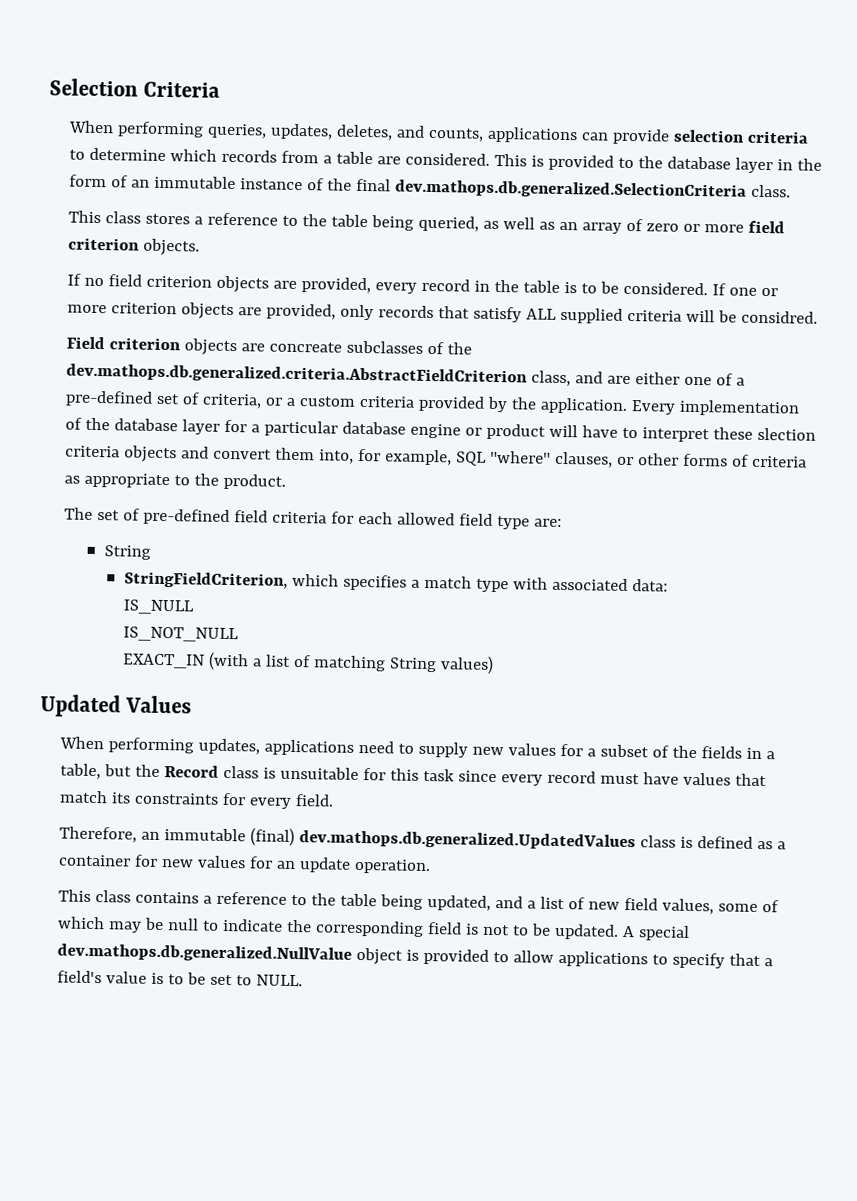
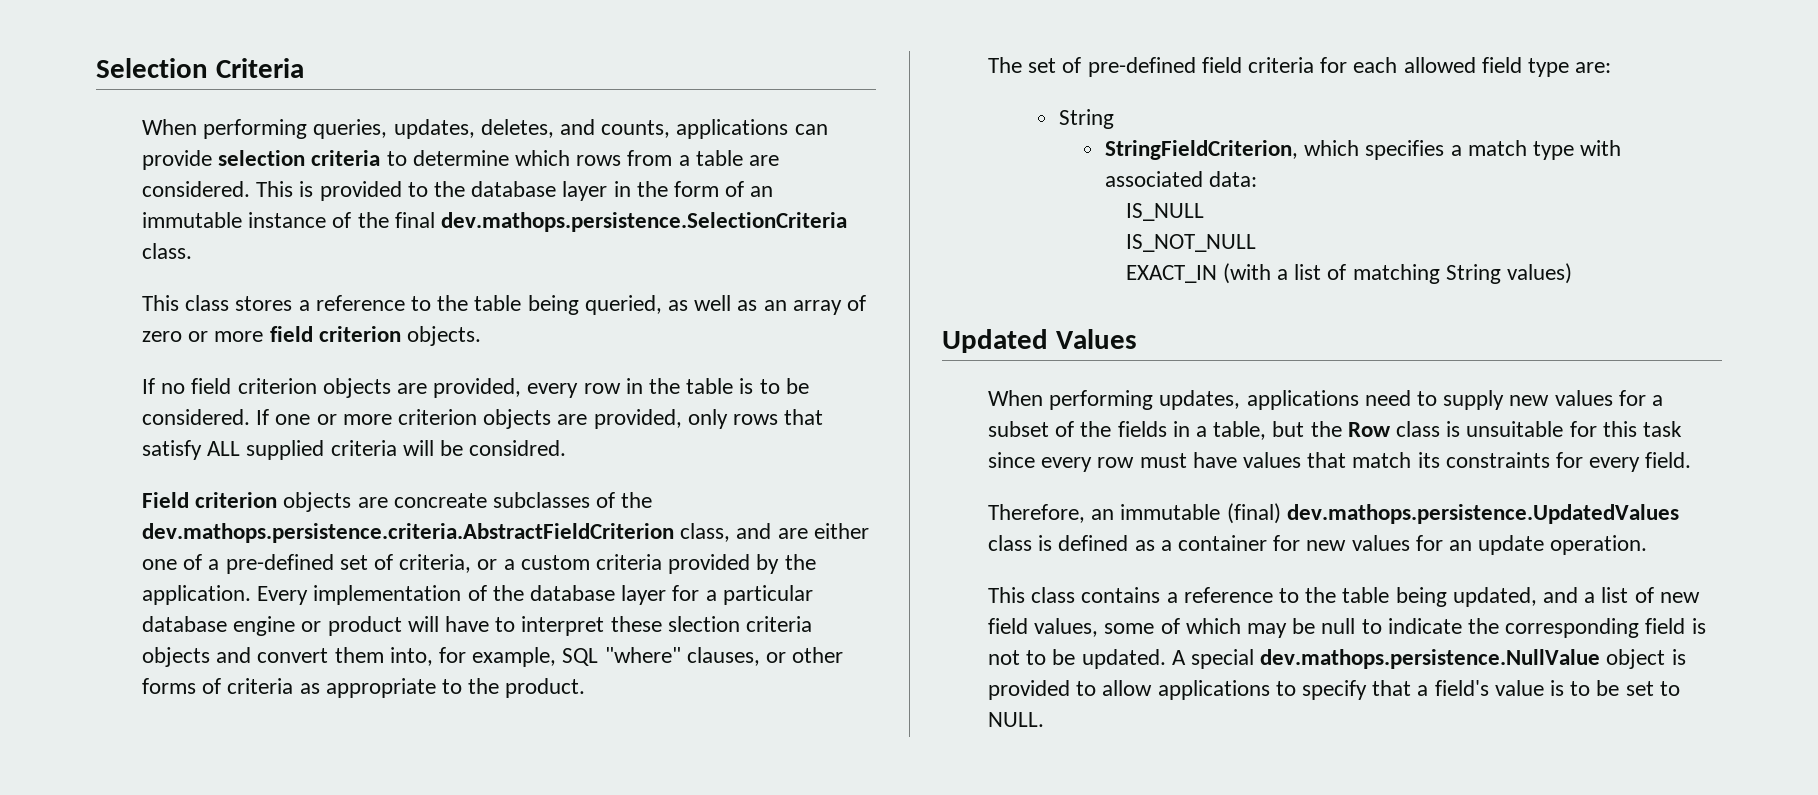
- When performing queries, updates, deletes, and counts, applications can provide selection criteria to determine which records from a table are considered.
+ When performing queries, updates, deletes, and counts, applications can provide selection criteria to determine which rows from a table are considered.
- This is provided to the database layer in the form of an immutable instance of the final dev.mathops.db.generalized.SelectionCriteria class.
+ This is provided to the database layer in the form of an immutable instance of the final dev.mathops.persistence.SelectionCriteria class.
- If no field criterion objects are provided, every record in the table is to be considered.
+ If no field criterion objects are provided, every row in the table is to be considered.
- If one or more criterion objects are provided, only records that satisfy ALL supplied criteria will be considred.
+ If one or more criterion objects are provided, only rows that satisfy ALL supplied criteria will be considred.
- Field criterion objects are concreate subclasses of the dev.mathops.db.generalized.criteria.AbstractFieldCriterion class, and are either one of a pre-defined set of criteria, or a custom criteria provided by the application.
+ Field criterion objects are concreate subclasses of the dev.mathops.persistence.criteria.AbstractFieldCriterion class, and are either one of a pre-defined set of criteria, or a custom criteria provided by the application.
- When performing updates, applications need to supply new values for a subset of the fields in a table, but the Record class is unsuitable for this task since every record must have values that match its constraints for every field.
+ When performing updates, applications need to supply new values for a subset of the fields in a table, but the Row class is unsuitable for this task since every row must have values that match its constraints for every field.
- Therefore, an immutable (final) dev.mathops.db.generalized.UpdatedValues class is defined as a container for new values for an update operation.
+ Therefore, an immutable (final) dev.mathops.persistence.UpdatedValues class is defined as a container for new values for an update operation.
- A special dev.mathops.db.generalized.NullValue object is provided to allow applications to specify that a field's value is to be set to NULL.
+ A special dev.mathops.persistence.NullValue object is provided to allow applications to specify that a field's value is to be set to NULL.

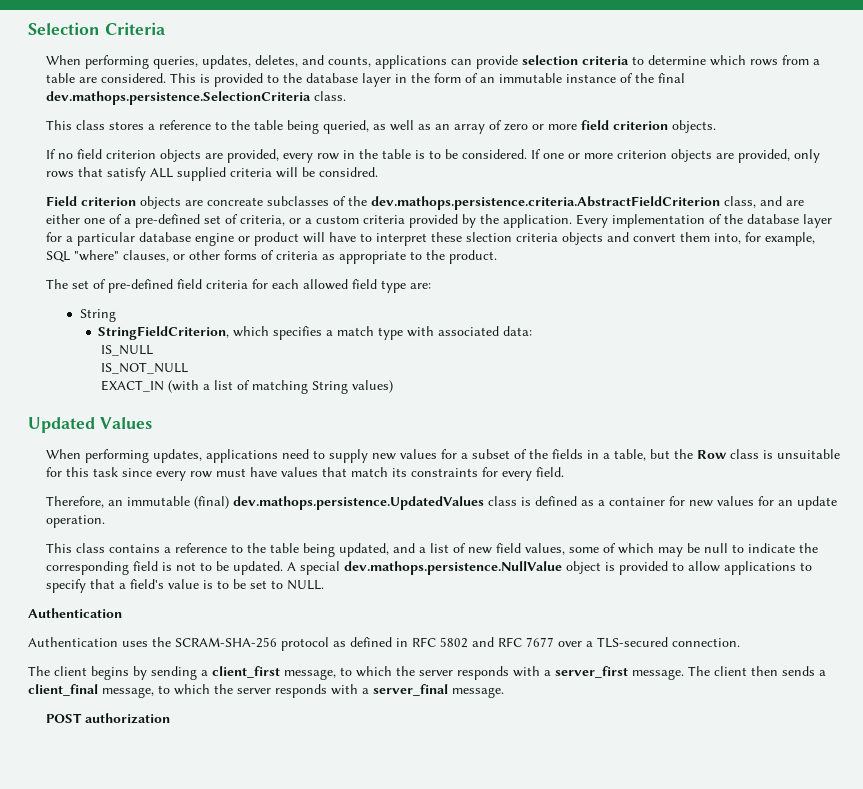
  A special dev.mathops.persistence.NullValue object is provided to allow applications to specify that a field's value is to be set to NULL.
+ Authentication
+ Authentication uses the SCRAM-SHA-256 protocol as defined in RFC 5802 and RFC 7677 over a TLS-secured connection.
+ The client begins by sending a client_first message, to which the server responds with a server_first message. The client then sends a client_final message, to which the server responds with a server_final message.
+ POST authorization

